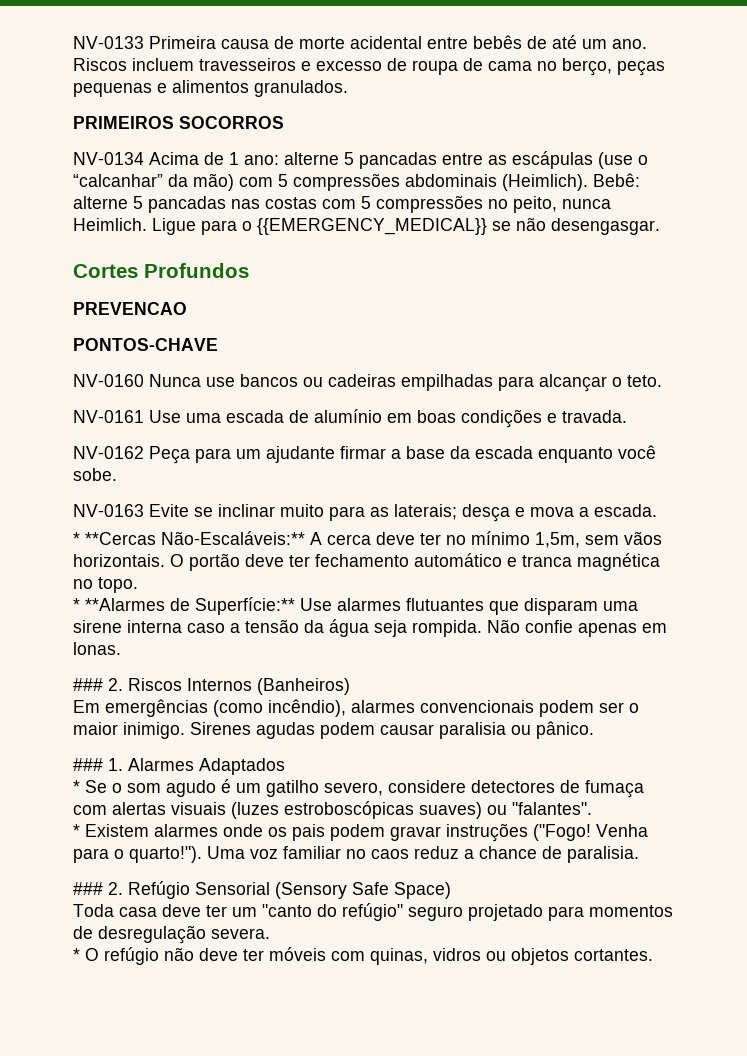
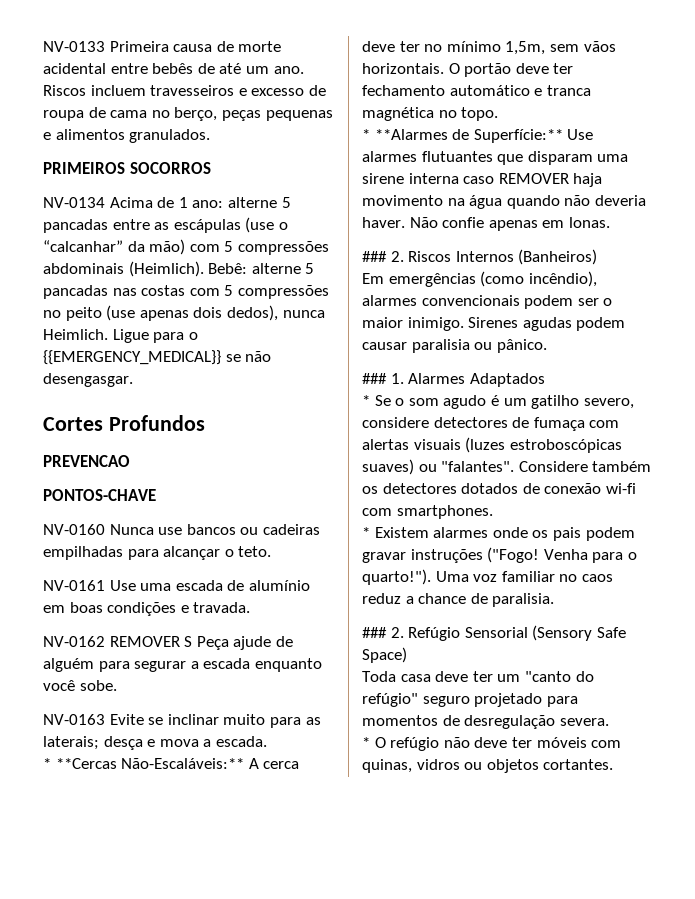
- Bebê: alterne 5 pancadas nas costas com 5 compressões no peito, nunca Heimlich.
+ Bebê: alterne 5 pancadas nas costas com 5 compressões no peito (use apenas dois dedos), nunca Heimlich.
- NV-0162 Peça para um ajudante firmar a base da escada enquanto você sobe.
+ NV-0162 REMOVER S Peça ajude de alguém para segurar a escada enquanto você sobe.
- * **Alarmes de Superfície:** Use alarmes flutuantes que disparam uma sirene interna caso a tensão da água seja rompida.
+ * **Alarmes de Superfície:** Use alarmes flutuantes que disparam uma sirene interna caso REMOVER haja movimento na água quando não deveria haver.
+ Considere também os detectores dotados de conexão wi-fi com smartphones.

